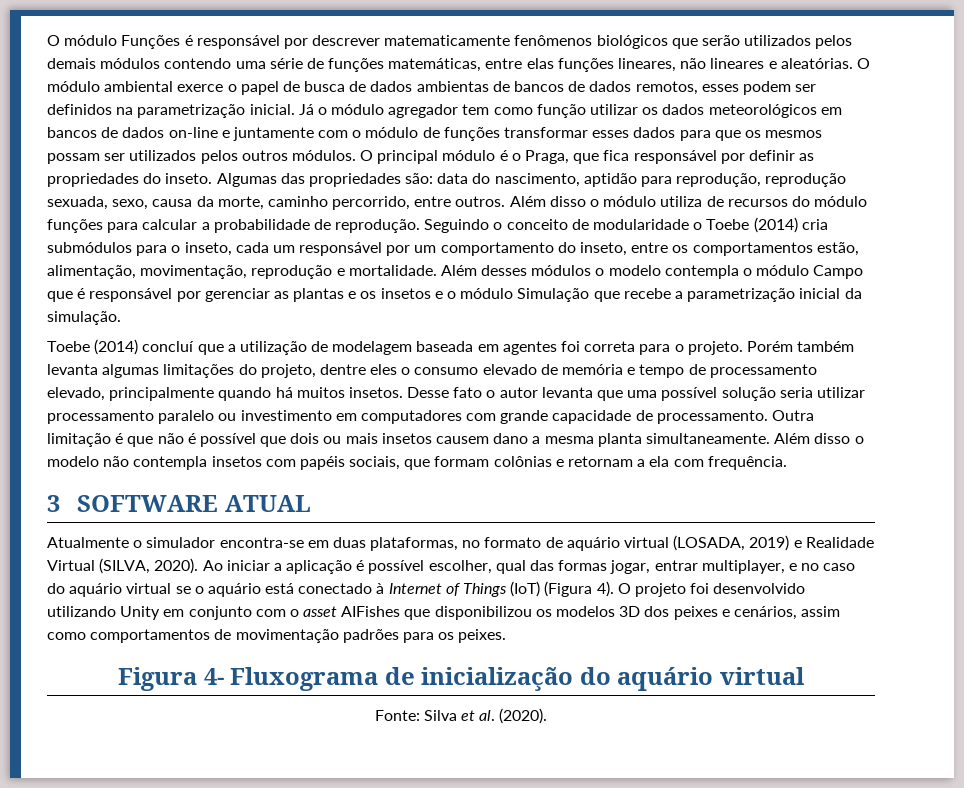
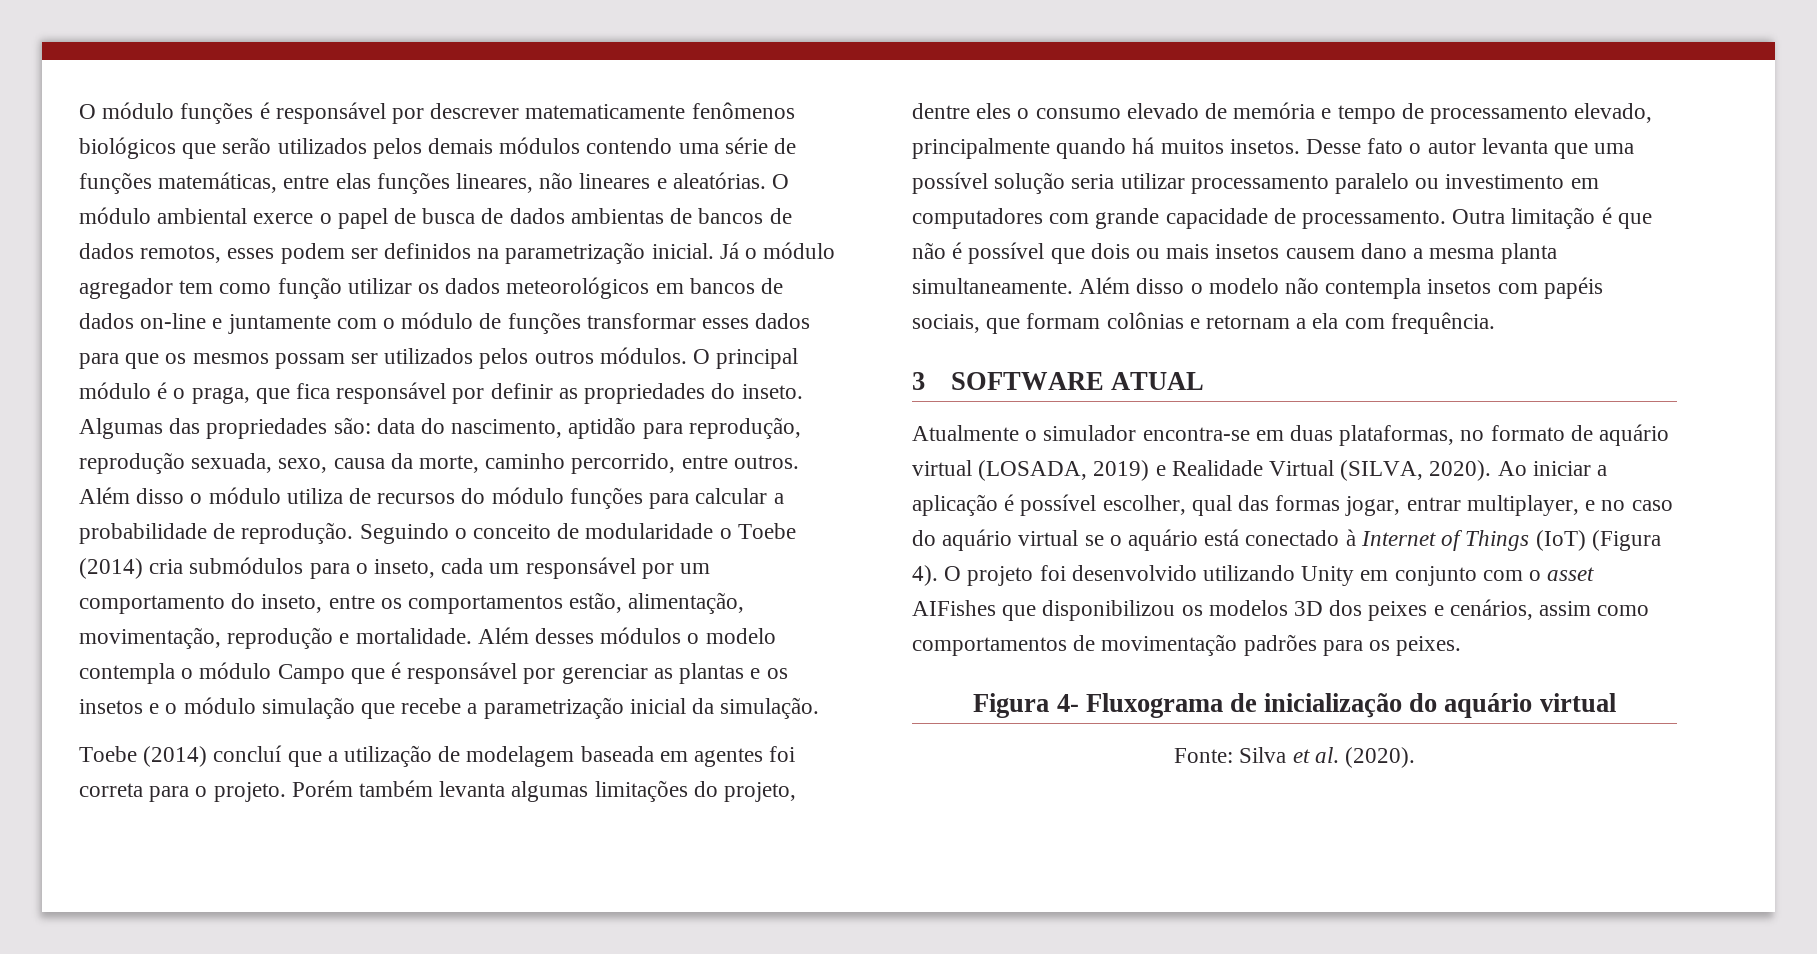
- O módulo Funções é responsável por descrever matematicamente fenômenos biológicos que serão utilizados pelos demais módulos contendo uma série de funções matemáticas, entre elas funções lineares, não lineares e aleatórias.
+ O módulo funções é responsável por descrever matematicamente fenômenos biológicos que serão utilizados pelos demais módulos contendo uma série de funções matemáticas, entre elas funções lineares, não lineares e aleatórias.
- O principal módulo é o Praga, que fica responsável por definir as propriedades do inseto.
+ O principal módulo é o praga, que fica responsável por definir as propriedades do inseto.
- Além desses módulos o modelo contempla o módulo Campo que é responsável por gerenciar as plantas e os insetos e o módulo Simulação que recebe a parametrização inicial da simulação.
+ Além desses módulos o modelo contempla o módulo Campo que é responsável por gerenciar as plantas e os insetos e o módulo simulação que recebe a parametrização inicial da simulação.

